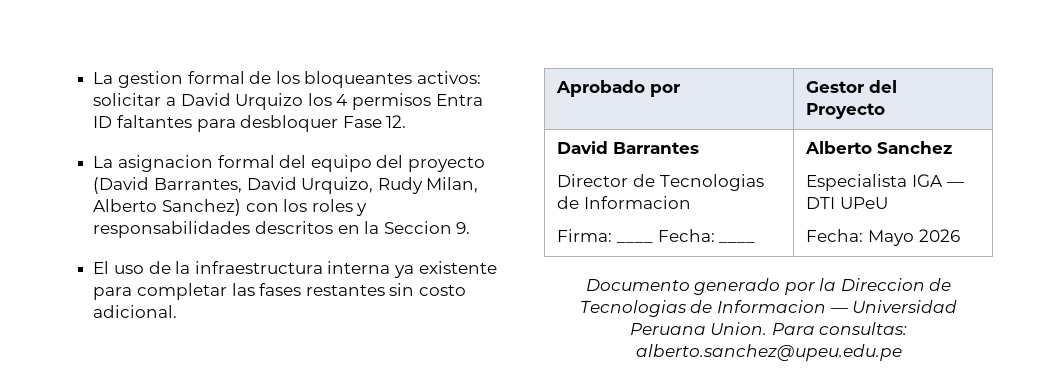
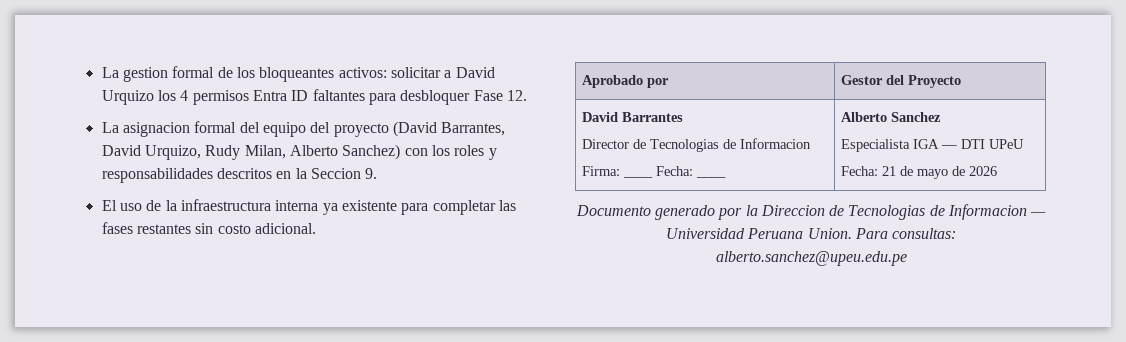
  David Barrantes
  Director de Tecnologias de Informacion
  Firma: ____ Fecha: ____ | Alberto Sanchez
  Especialista IGA — DTI UPeU
- Fecha: Mayo 2026
+ Fecha: 21 de mayo de 2026

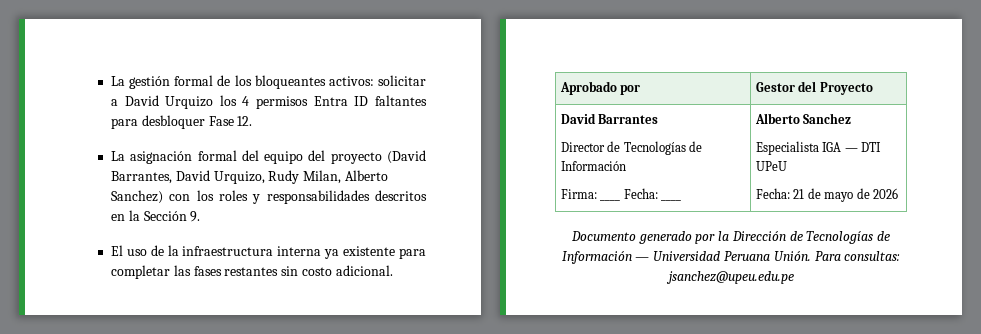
- La gestion formal de los bloqueantes activos: solicitar a David Urquizo los 4 permisos Entra ID faltantes para desbloquer Fase 12.
+ La gestión formal de los bloqueantes activos: solicitar a David Urquizo los 4 permisos Entra ID faltantes para desbloquer Fase 12.
- La asignacion formal del equipo del proyecto (David Barrantes, David Urquizo, Rudy Milan, Alberto Sanchez) con los roles y responsabilidades descritos en la Seccion 9.
+ La asignación formal del equipo del proyecto (David Barrantes, David Urquizo, Rudy Milan, Alberto Sanchez) con los roles y responsabilidades descritos en la Sección 9.
  David Barrantes
- Director de Tecnologias de Informacion
+ Director de Tecnologías de Información
- Documento generado por la Direccion de Tecnologias de Informacion — Universidad Peruana Union.
+ Documento generado por la Dirección de Tecnologías de Información — Universidad Peruana Unión.
- Para consultas: alberto.sanchez@upeu.edu.pe
+ Para consultas: jsanchez@upeu.edu.pe

